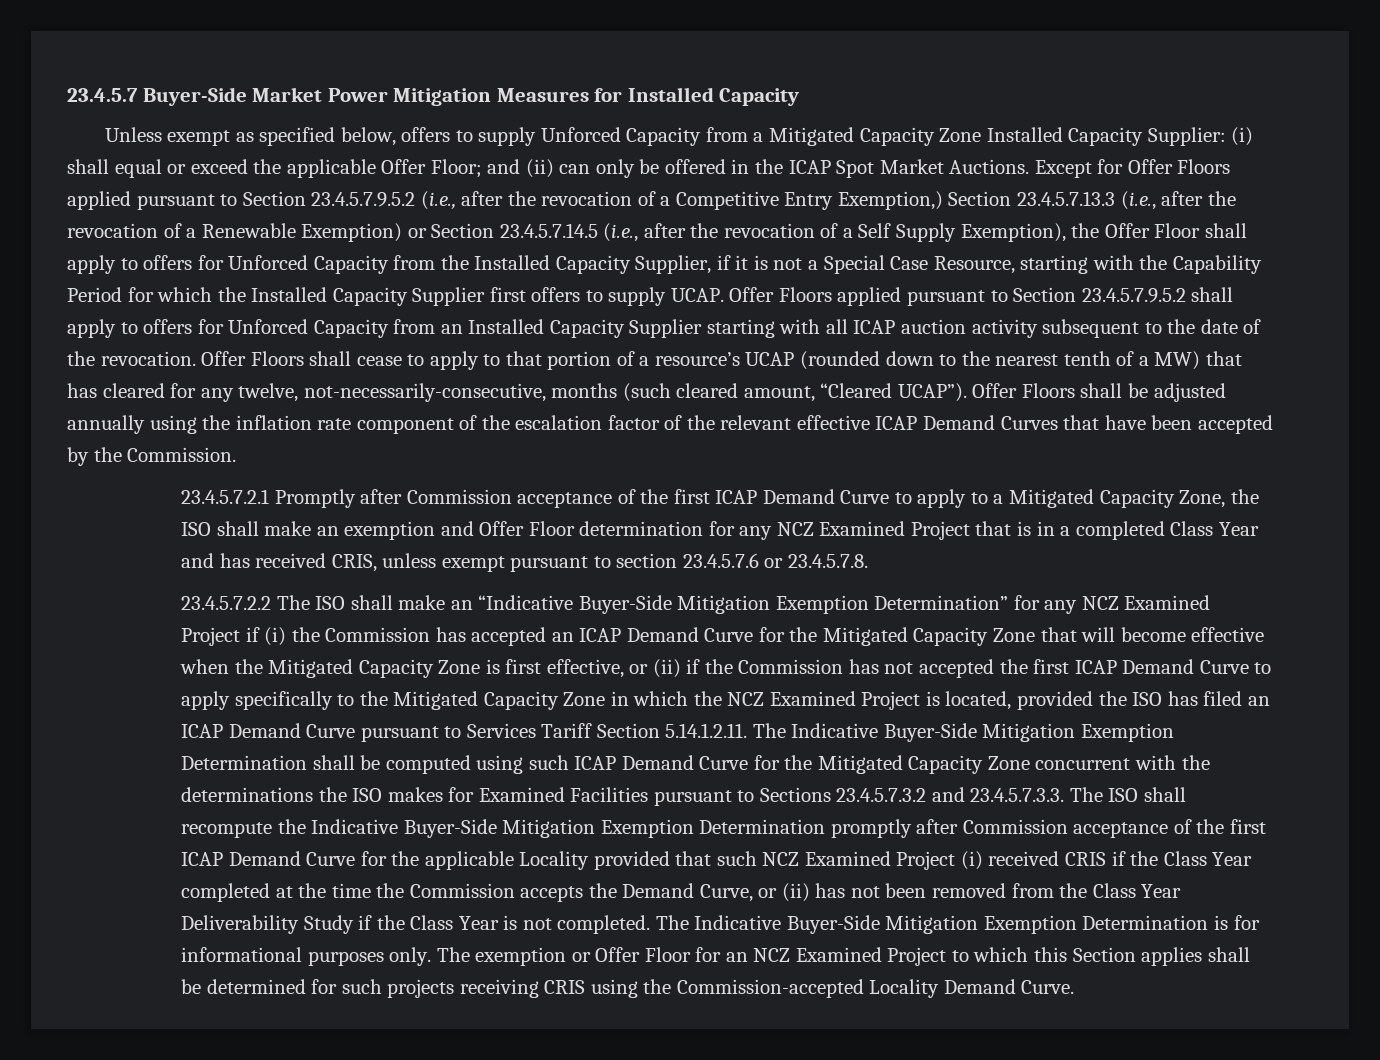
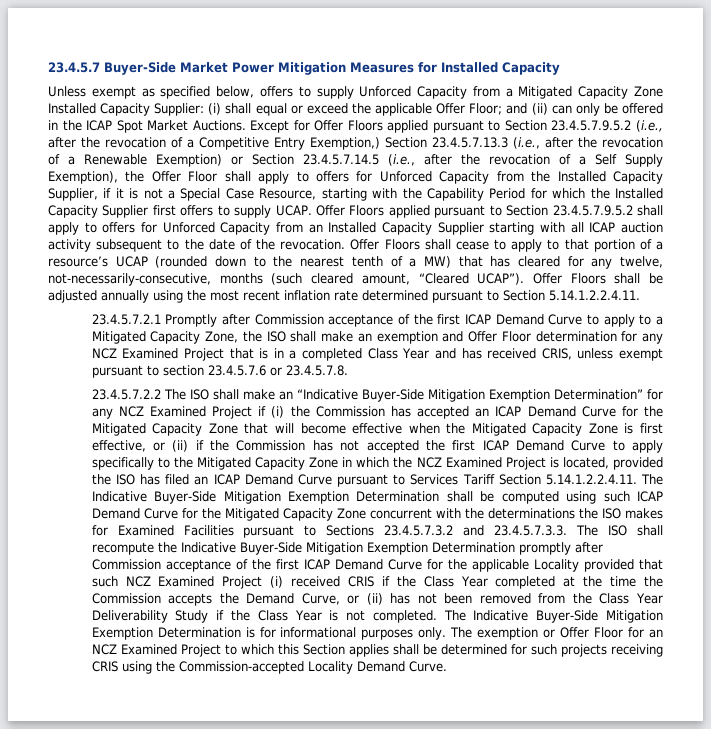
- Offer Floors shall be adjusted annually using the inflation rate component of the escalation factor of the relevant effective ICAP Demand Curves that have been accepted by the Commission.
+ Offer Floors shall be adjusted annually using the most recent inflation rate determined pursuant to Section 5.14.1.2.2.4.11.
- 23.4.5.7.2.2 The ISO shall make an “Indicative Buyer-Side Mitigation Exemption Determination” for any NCZ Examined Project if (i) the Commission has accepted an ICAP Demand Curve for the Mitigated Capacity Zone that will become effective when the Mitigated Capacity Zone is first effective, or (ii) if the Commission has not accepted the first ICAP Demand Curve to apply specifically to the Mitigated Capacity Zone in which the NCZ Examined Project is located, provided the ISO has filed an ICAP Demand Curve pursuant to Services Tariff Section 5.14.1.2.11. The Indicative Buyer-Side Mitigation Exemption Determination shall be computed using such ICAP Demand Curve for the Mitigated Capacity Zone concurrent with the determinations the ISO makes for Examined Facilities pursuant to Sections 23.4.5.7.3.2 and 23.4.5.7.3.3. The ISO shall recompute the Indicative Buyer-Side Mitigation Exemption Determination promptly after Commission acceptance of the first ICAP Demand Curve for the applicable Locality provided that such NCZ Examined Project (i) received CRIS if the Class Year completed at the time the Commission accepts the Demand Curve, or (ii) has not been removed from the Class Year Deliverability Study if the Class Year is not completed.
+ 23.4.5.7.2.2 The ISO shall make an “Indicative Buyer-Side Mitigation Exemption Determination” for any NCZ Examined Project if (i) the Commission has accepted an ICAP Demand Curve for the Mitigated Capacity Zone that will become effective when the Mitigated Capacity Zone is first effective, or (ii) if the Commission has not accepted the first ICAP Demand Curve to apply specifically to the Mitigated Capacity Zone in which the NCZ Examined Project is located, provided the ISO has filed an ICAP Demand Curve pursuant to Services Tariff Section 5.14.1.2.2.4.11. The Indicative Buyer-Side Mitigation Exemption Determination shall be computed using such ICAP Demand Curve for the Mitigated Capacity Zone concurrent with the determinations the ISO makes for Examined Facilities pursuant to Sections 23.4.5.7.3.2 and 23.4.5.7.3.3. The ISO shall recompute the Indicative Buyer-Side Mitigation Exemption Determination promptly after Commission acceptance of the first ICAP Demand Curve for the applicable Locality provided that such NCZ Examined Project (i) received CRIS if the Class Year completed at the time the Commission accepts the Demand Curve, or (ii) has not been removed from the Class Year Deliverability Study if the Class Year is not completed.

